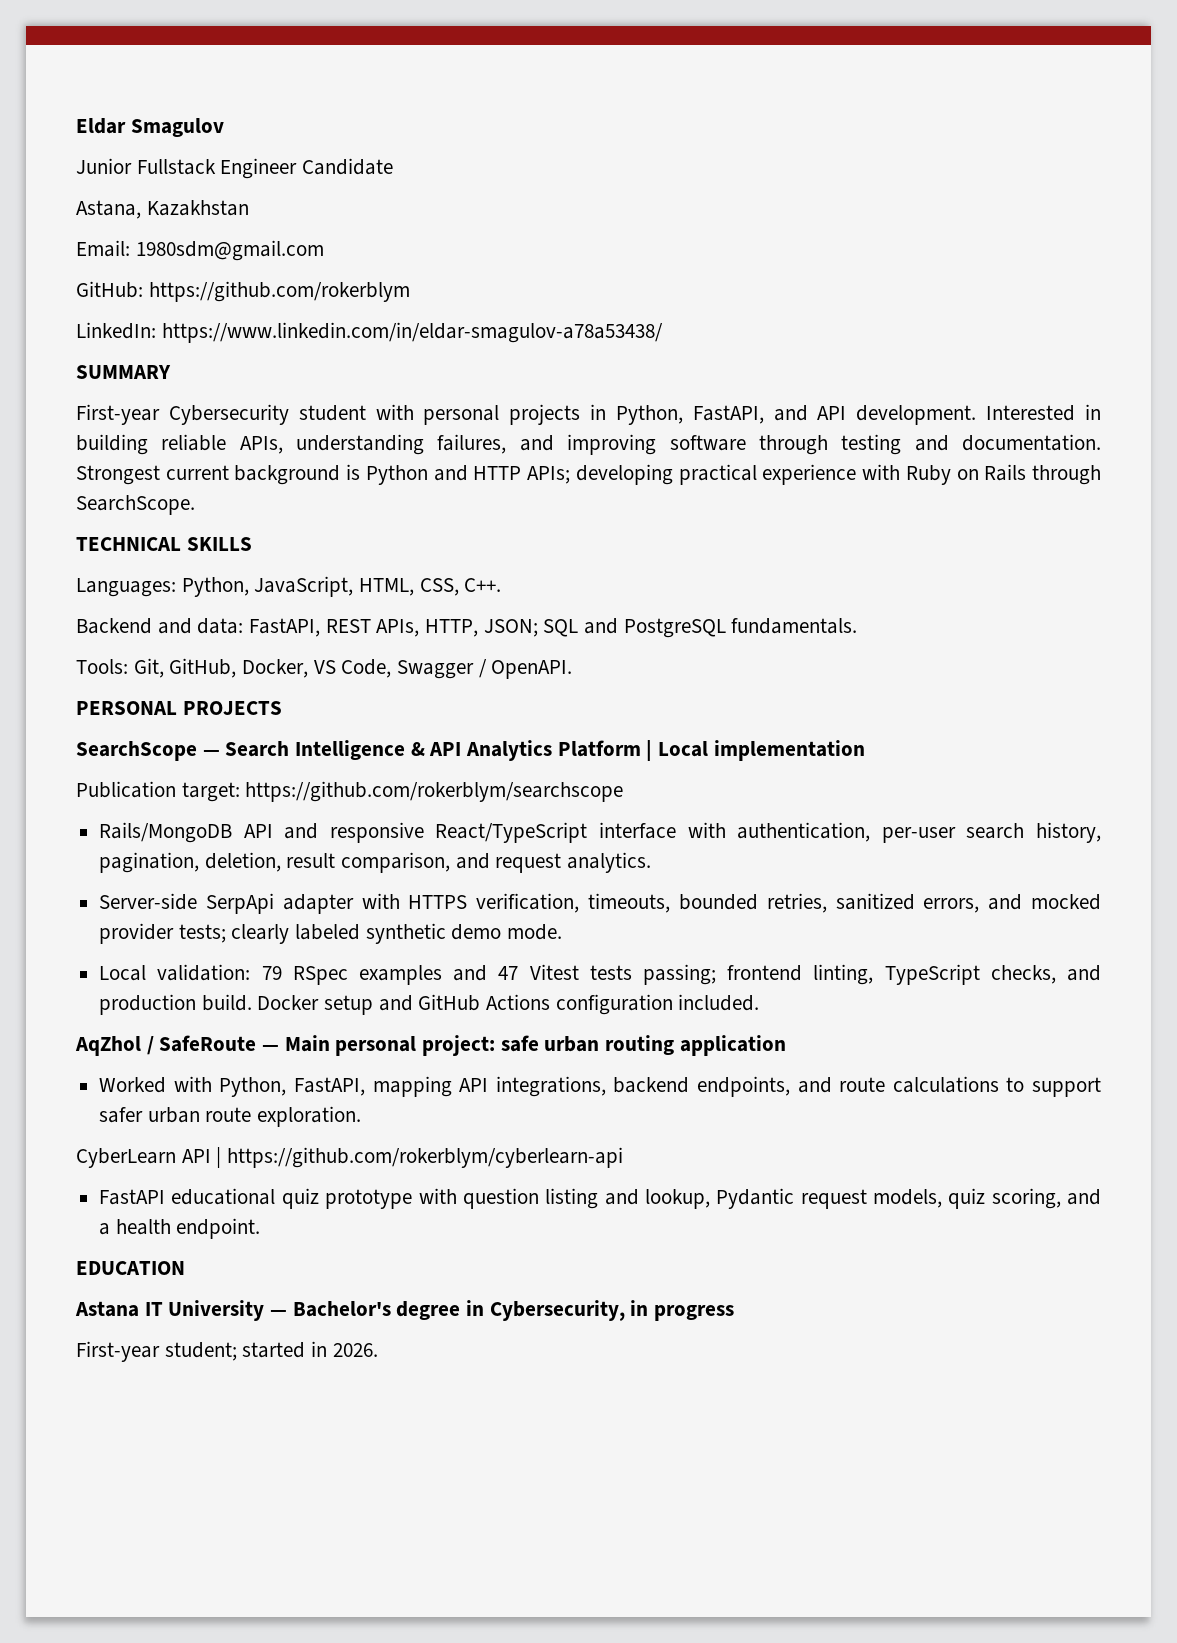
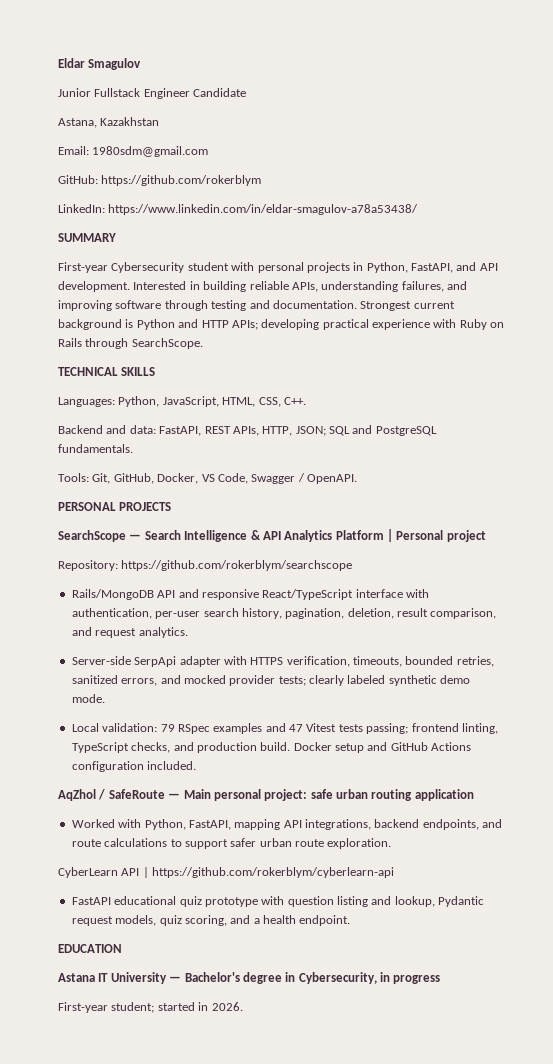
- SearchScope — Search Intelligence & API Analytics Platform | Local implementation
- Publication target: https://github.com/rokerblym/searchscope
+ SearchScope — Search Intelligence & API Analytics Platform | Personal project
+ Repository: https://github.com/rokerblym/searchscope

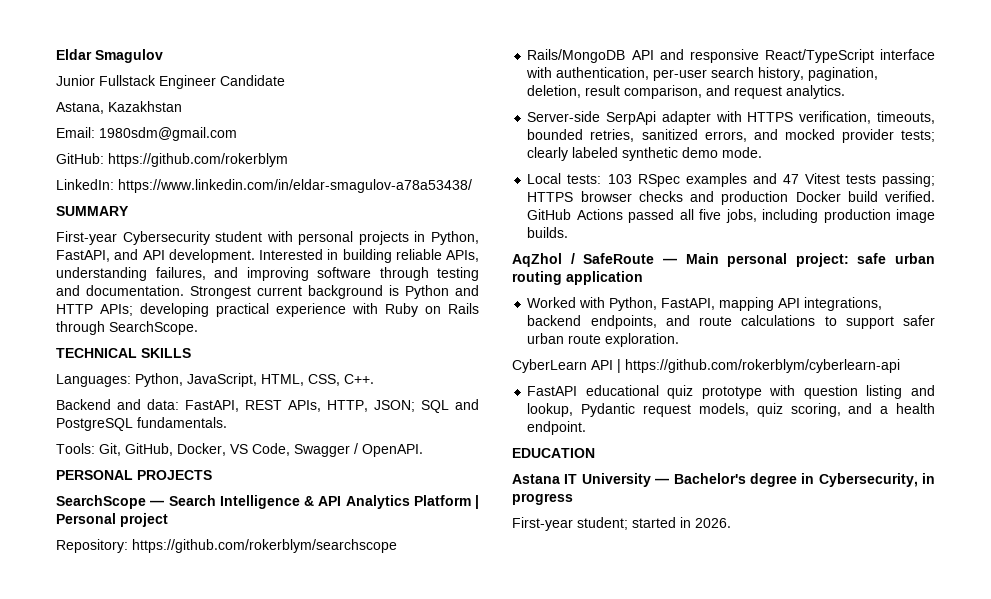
- Local validation: 79 RSpec examples and 47 Vitest tests passing; frontend linting, TypeScript checks, and production build. Docker setup and GitHub Actions configuration included.
+ Local tests: 103 RSpec examples and 47 Vitest tests passing; HTTPS browser checks and production Docker build verified. GitHub Actions passed all five jobs, including production image builds.

